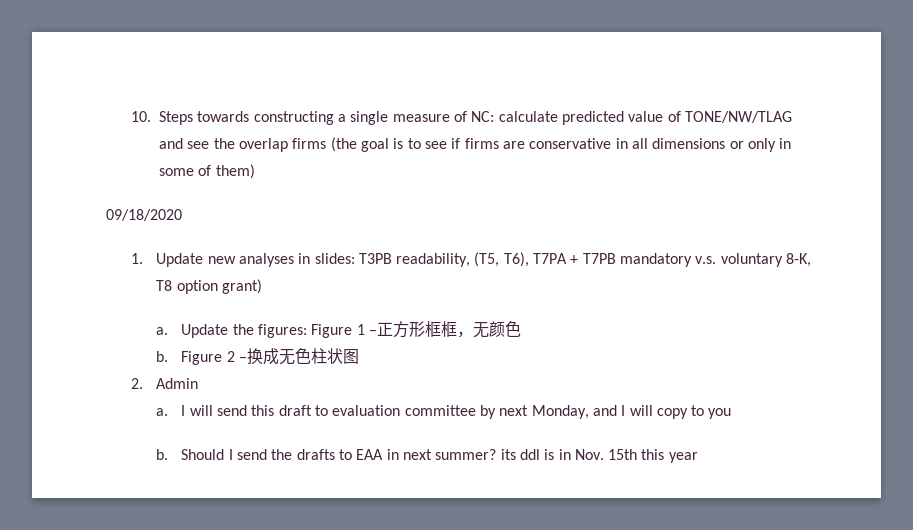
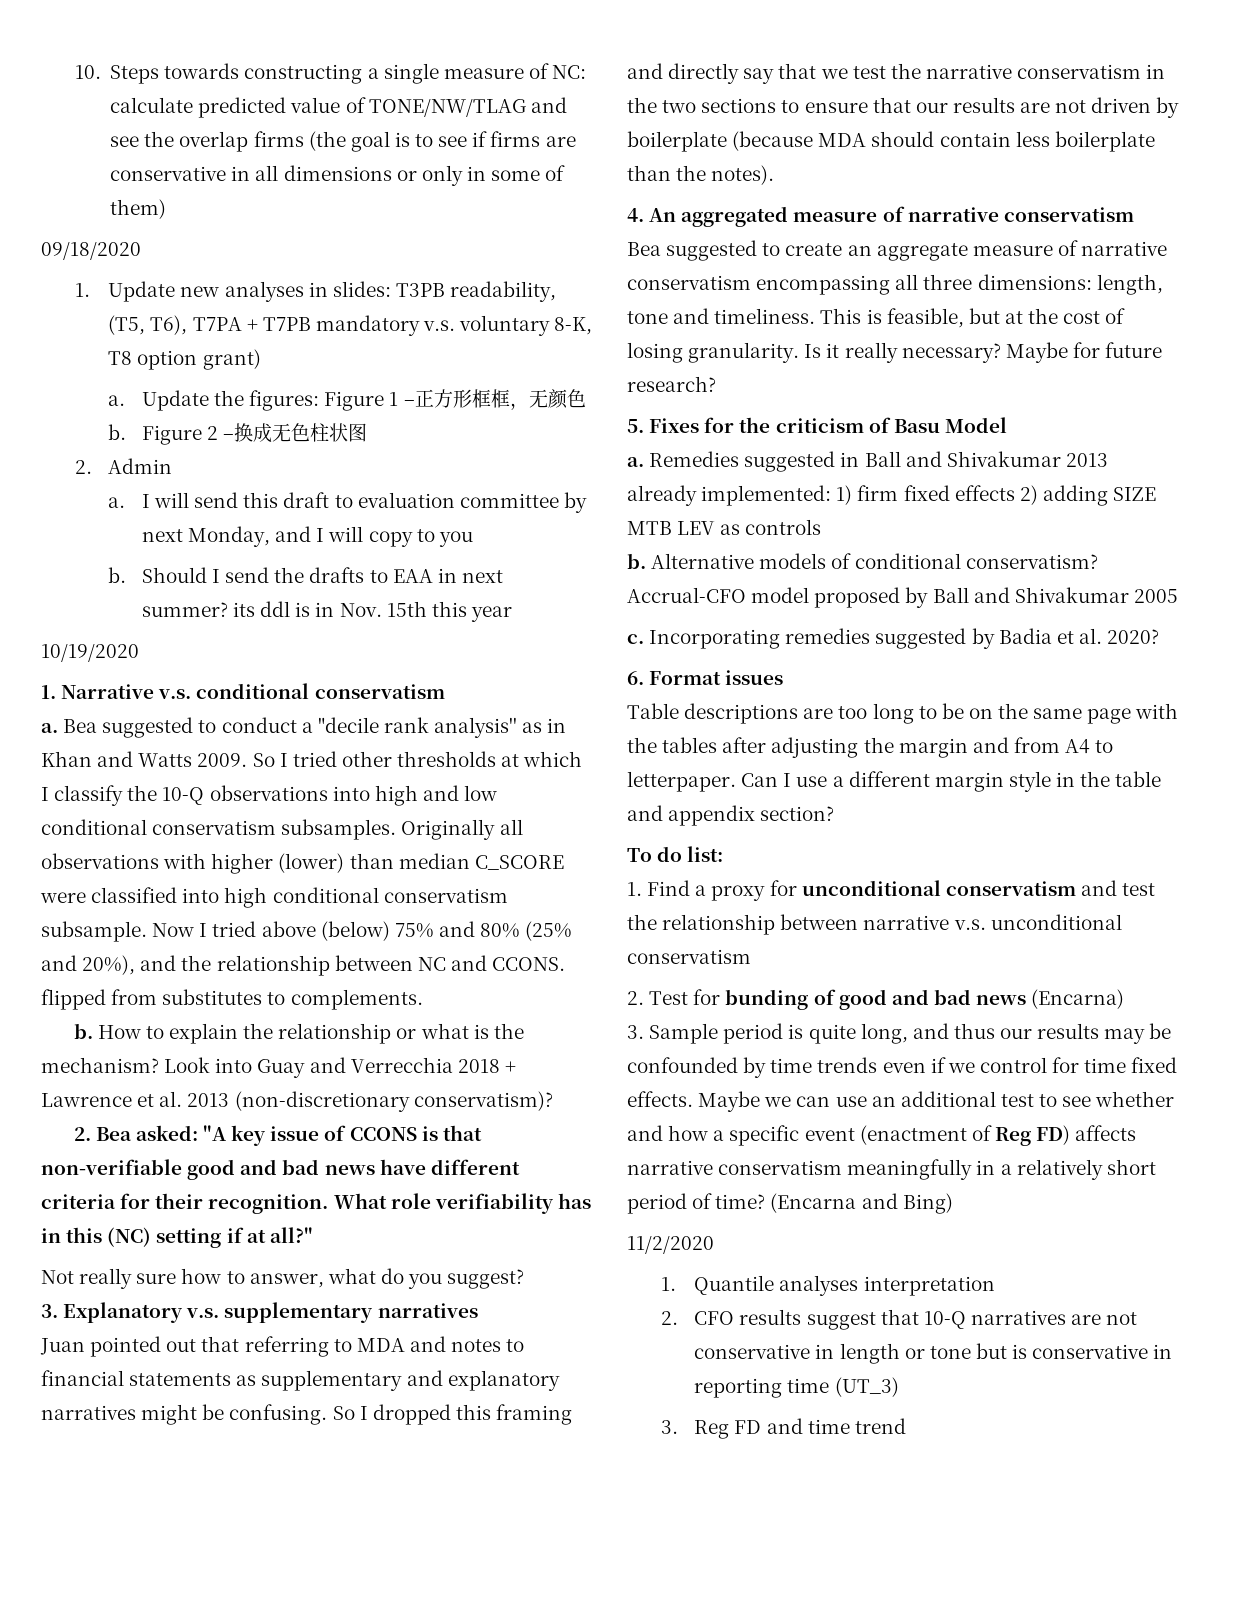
+ 10/19/2020
+ 1. Narrative v.s. conditional conservatism
+ a. Bea suggested to conduct a "decile rank analysis'' as in Khan and Watts 2009. So I tried other thresholds at which I classify the 10-Q observations into high and low conditional conservatism subsamples. Originally all observations with higher (lower) than median C_SCORE were classified into high conditional conservatism subsample. Now I tried above (below) 75% and 80% (25% and 20%), and the relationship between NC and CCONS. flipped from substitutes to complements.
+ b. How to explain the relationship or what is the mechanism? Look into Guay and Verrecchia 2018 + Lawrence et al. 2013 (non-discretionary conservatism)?
+ 2. Bea asked: "A key issue of CCONS is that non-verifiable good and bad news have different criteria for their recognition. What role verifiability has in this (NC) setting if at all?"
+ Not really sure how to answer, what do you suggest?
+ 3. Explanatory v.s. supplementary narratives
+ Juan pointed out that referring to MDA and notes to financial statements as supplementary and explanatory narratives might be confusing. So I dropped this framing and directly say that we test the narrative conservatism in the two sections to ensure that our results are not driven by boilerplate (because MDA should contain less boilerplate than the notes).
+ 4. An aggregated measure of narrative conservatism
+ Bea suggested to create an aggregate measure of narrative conservatism encompassing all three dimensions: length, tone and timeliness. This is feasible, but at the cost of losing granularity. Is it really necessary? Maybe for future research?
+ 5. Fixes for the criticism of Basu Model
+ a. Remedies suggested in Ball and Shivakumar 2013 already implemented: 1) firm fixed effects 2) adding SIZE MTB LEV as controls
+ b. Alternative models of conditional conservatism? Accrual-CFO model proposed by Ball and Shivakumar 2005
+ c. Incorporating remedies suggested by Badia et al. 2020?
+ 6. Format issues
+ Table descriptions are too long to be on the same page with the tables after adjusting the margin and from A4 to letterpaper. Can I use a different margin style in the table and appendix section?
+ To do list:
+ 1. Find a proxy for unconditional conservatism and test the relationship between narrative v.s. unconditional conservatism
+ 2. Test for bunding of good and bad news (Encarna)
+ 3. Sample period is quite long, and thus our results may be confounded by time trends even if we control for time fixed effects. Maybe we can use an additional test to see whether and how a specific event (enactment of Reg FD) affects narrative conservatism meaningfully in a relatively short period of time? (Encarna and Bing)
+ 11/2/2020
+ 1. Quantile analyses interpretation
+ 2. CFO results suggest that 10-Q narratives are not conservative in length or tone but is conservative in reporting time (UT_3)
+ 3. Reg FD and time trend

